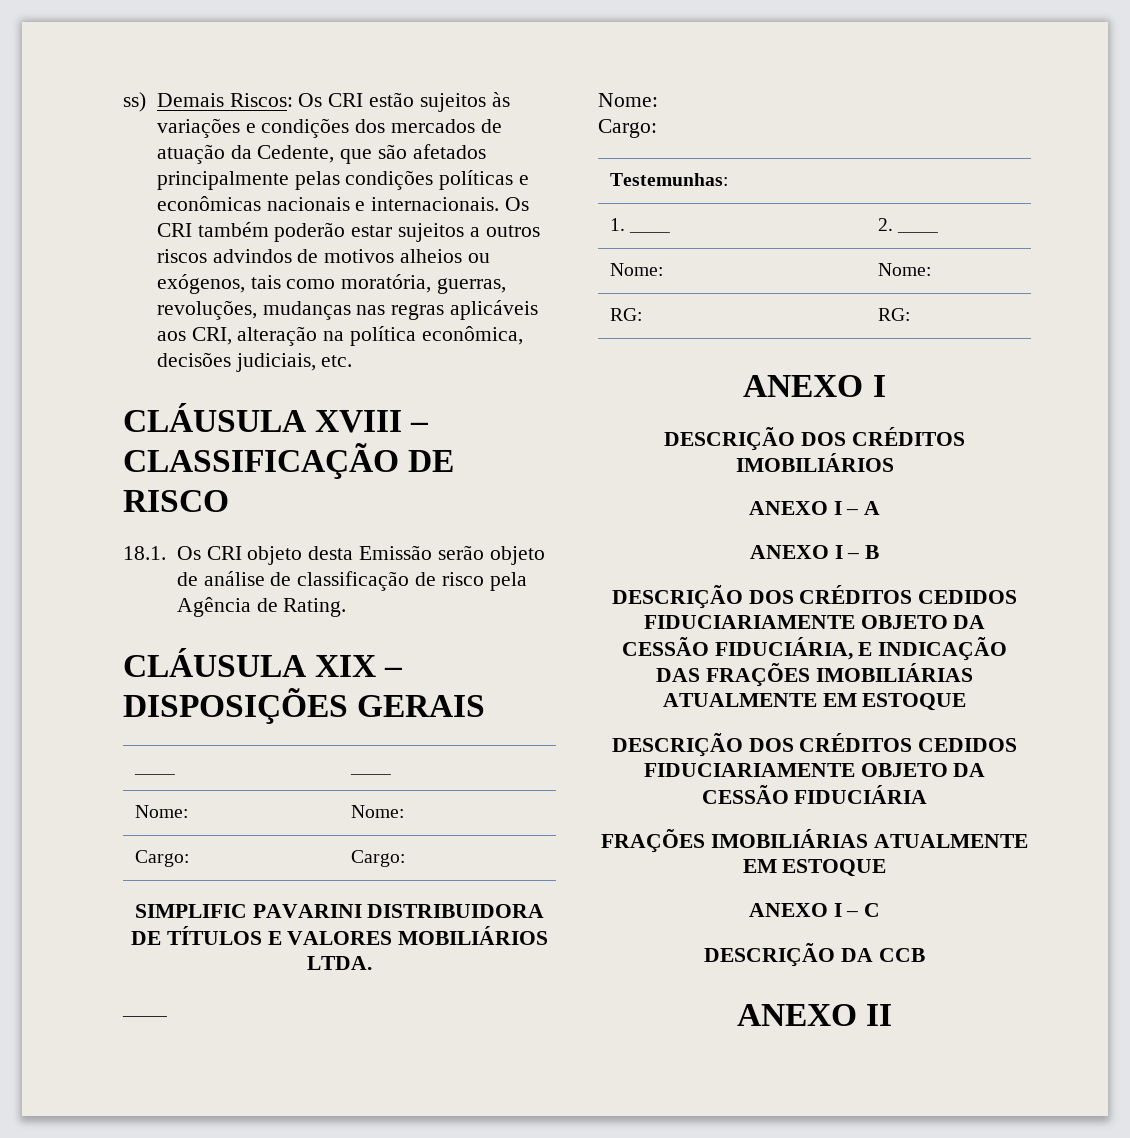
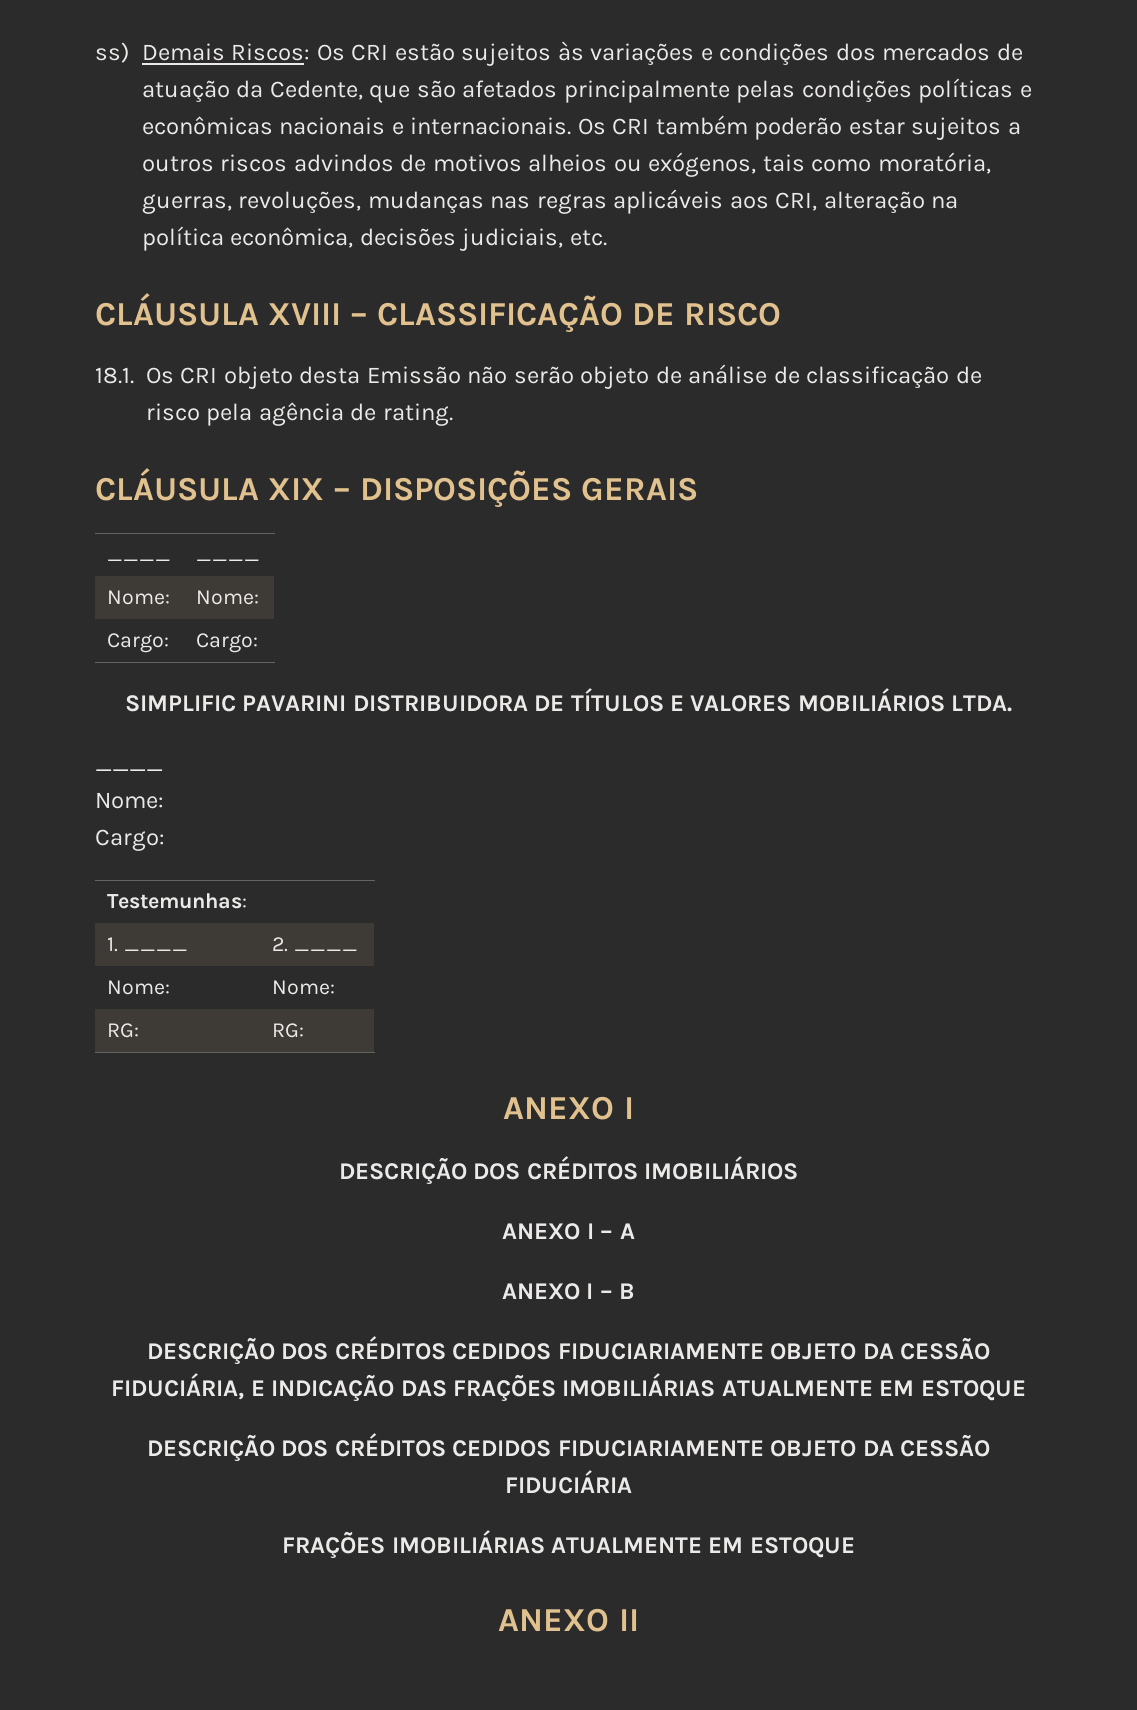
- 18.1. Os CRI objeto desta Emissão serão objeto de análise de classificação de risco pela Agência de Rating.
+ 18.1. Os CRI objeto desta Emissão não serão objeto de análise de classificação de risco pela agência de rating.
- ANEXO I – C
- DESCRIÇÃO DA CCB

